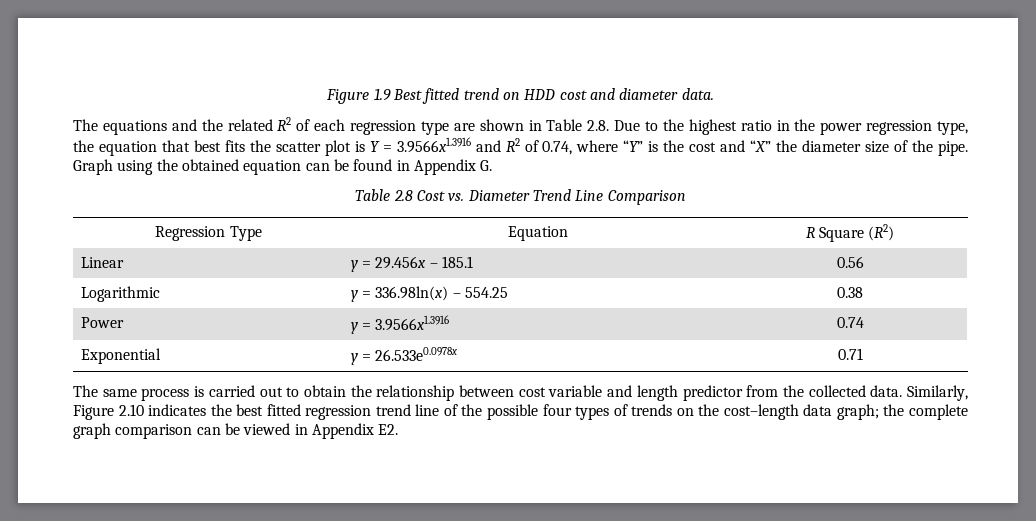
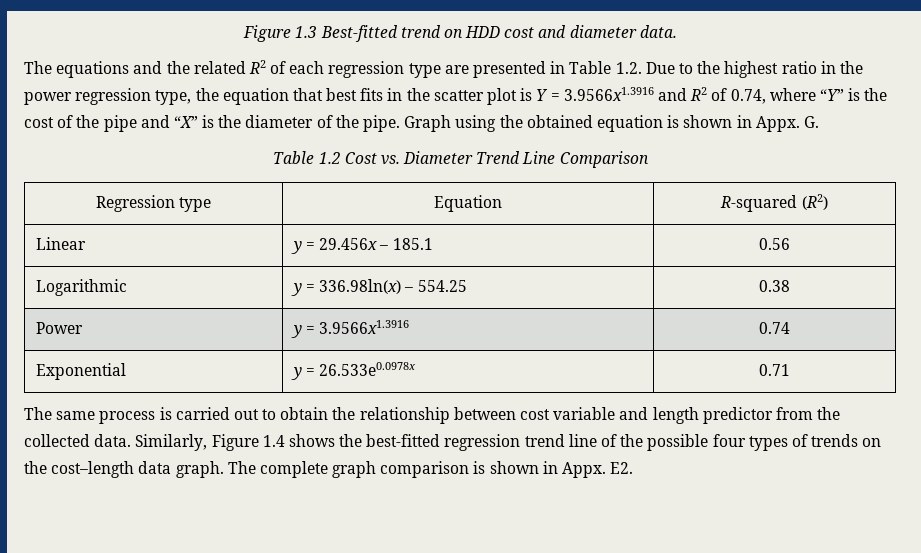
- Figure 1.9 Best fitted trend on HDD cost and diameter data.
+ Figure 1.3 Best-fitted trend on HDD cost and diameter data.
- The equations and the related R2 of each regression type are shown in Table 2.8. Due to the highest ratio in the power regression type, the equation that best fits the scatter plot is Y = 3.9566x1.3916 and R2 of 0.74, where “Y” is the cost and “X” the diameter size of the pipe.
+ The equations and the related R2 of each regression type are presented in Table 1.2. Due to the highest ratio in the power regression type, the equation that best fits in the scatter plot is Y = 3.9566x1.3916 and R2 of 0.74, where “Y” is the cost of the pipe and “X” is the diameter of the pipe.
- Graph using the obtained equation can be found in Appendix G.
+ Graph using the obtained equation is shown in Appx. G.
- Table 2.8 Cost vs. Diameter Trend Line Comparison
+ Table 1.2 Cost vs. Diameter Trend Line Comparison
- Regression Type | Equation | R Square (R2)
+ Regression type | Equation | R-squared (R2)
- Similarly, Figure 2.10 indicates the best fitted regression trend line of the possible four types of trends on the cost–length data graph; the complete graph comparison can be viewed in Appendix E2.
+ Similarly, Figure 1.4 shows the best-fitted regression trend line of the possible four types of trends on the cost–length data graph. The complete graph comparison is shown in Appx. E2.

